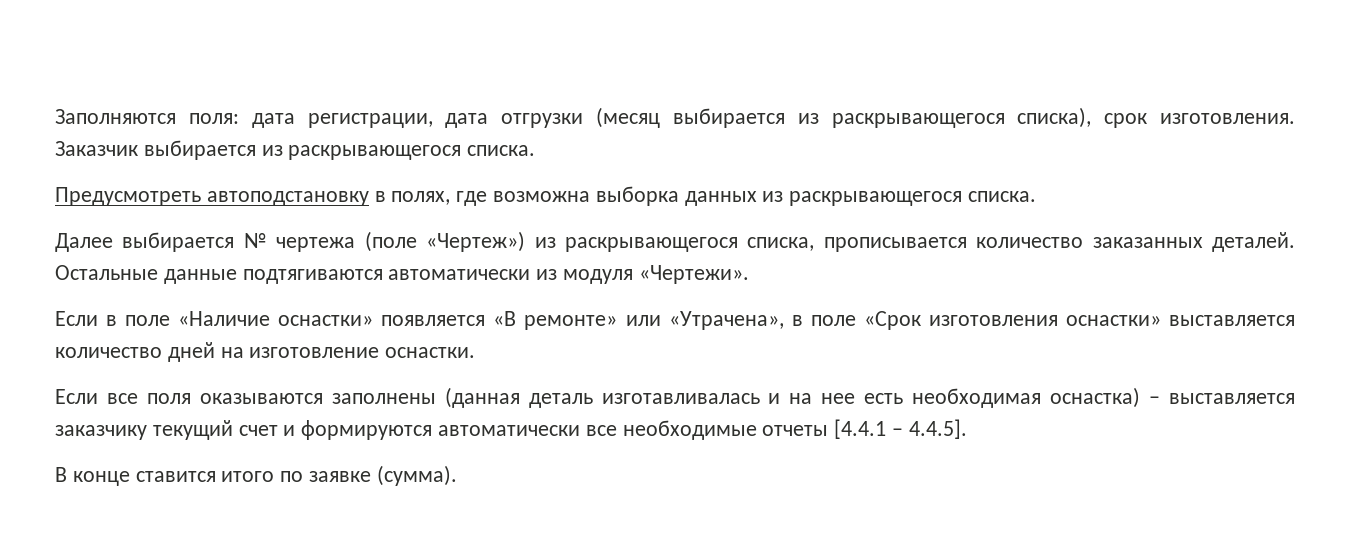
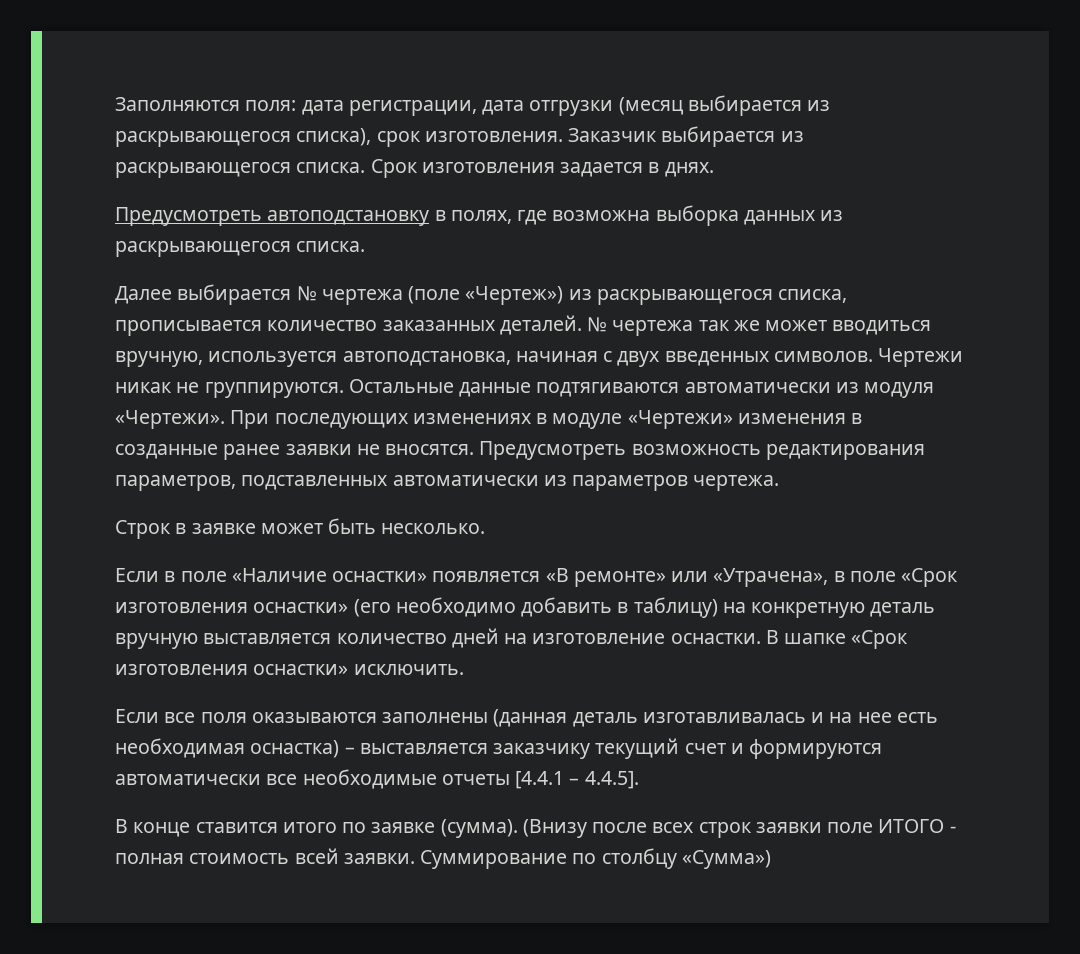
+ Срок изготовления задается в днях.
+ № чертежа так же может вводиться вручную, используется автоподстановка, начиная с двух введенных символов. Чертежи никак не группируются.
+ При последующих изменениях в модуле «Чертежи» изменения в созданные ранее заявки не вносятся. Предусмотреть возможность редактирования параметров, подставленных автоматически из параметров чертежа.
+ Строк в заявке может быть несколько.
- Если в поле «Наличие оснастки» появляется «В ремонте» или «Утрачена», в поле «Срок изготовления оснастки» выставляется количество дней на изготовление оснастки.
+ Если в поле «Наличие оснастки» появляется «В ремонте» или «Утрачена», в поле «Срок изготовления оснастки» (его необходимо добавить в таблицу) на конкретную деталь вручную выставляется количество дней на изготовление оснастки. В шапке «Срок изготовления оснастки» исключить.
+ (Внизу после всех строк заявки поле ИТОГО - полная стоимость всей заявки. Суммирование по столбцу «Сумма»)

